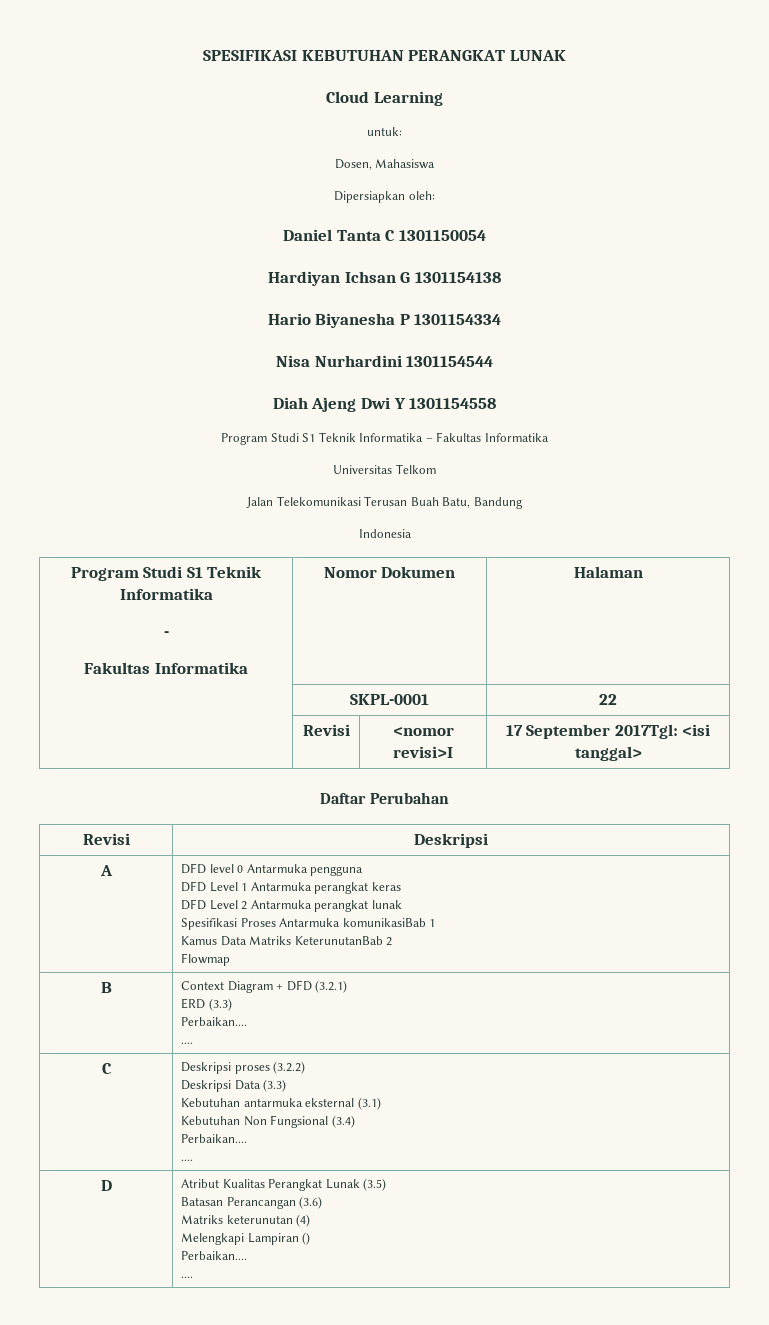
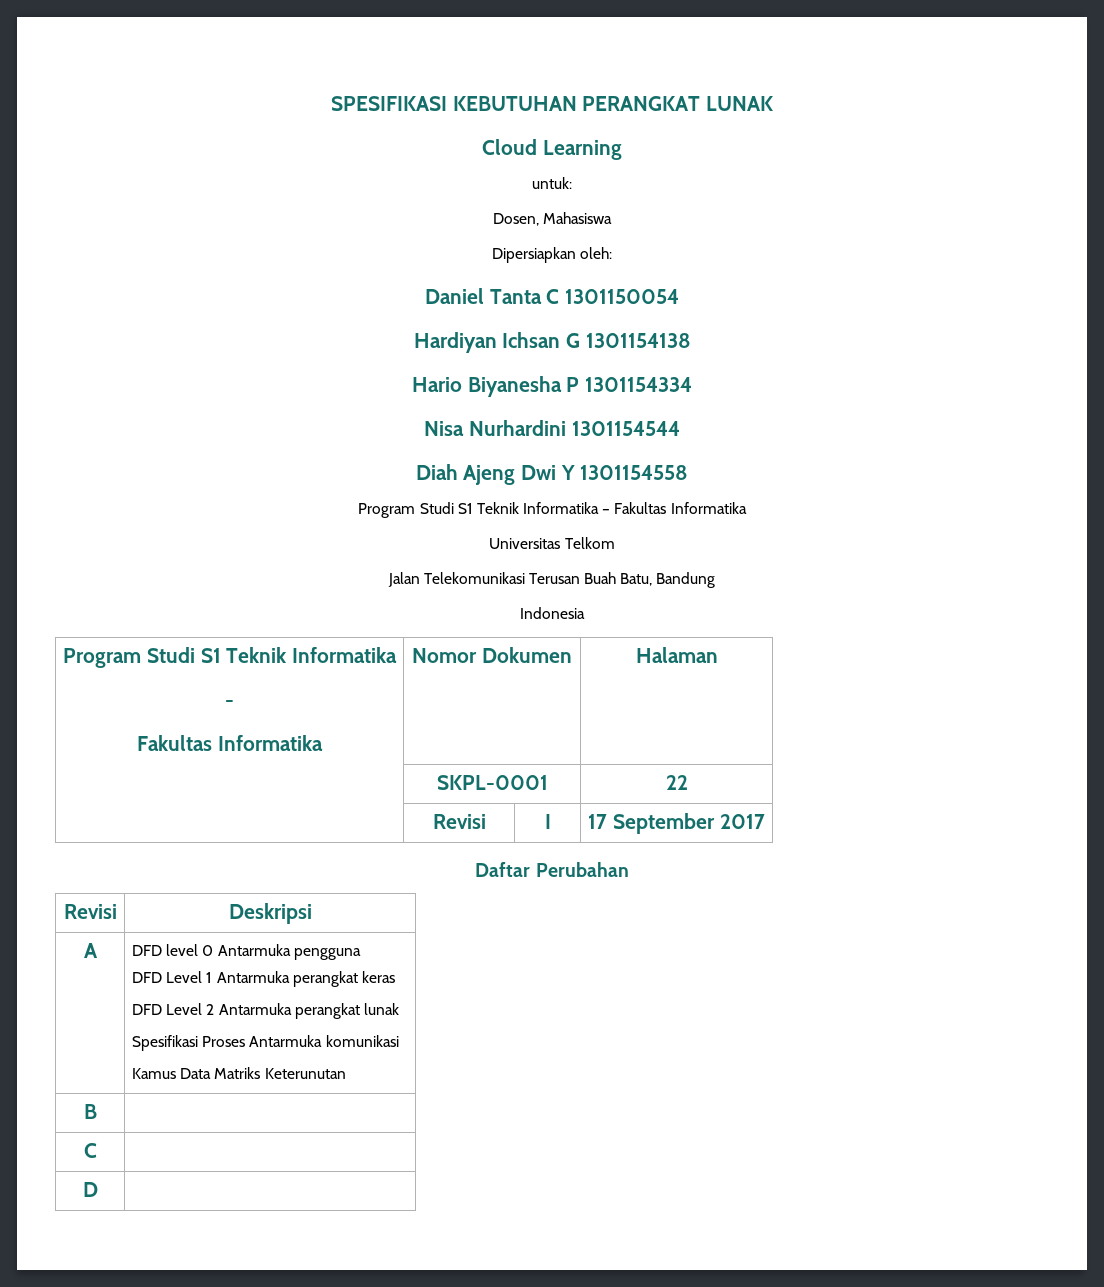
- | Revisi | <nomor revisi>I | 17 September 2017Tgl: <isi tanggal>
+ | Revisi | I | 17 September 2017
  A | DFD level 0 Antarmuka pengguna
  DFD Level 1 Antarmuka perangkat keras
  DFD Level 2 Antarmuka perangkat lunak
- Spesifikasi Proses Antarmuka komunikasiBab 1
- Kamus Data Matriks KeterunutanBab 2
- Flowmap
- B | Context Diagram + DFD (3.2.1)
- ERD (3.3)
- Perbaikan....
- ....
- C | Deskripsi proses (3.2.2)
- Deskripsi Data (3.3)
- Kebutuhan antarmuka eksternal (3.1)
- Kebutuhan Non Fungsional (3.4)
- Perbaikan....
- ....
- D | Atribut Kualitas Perangkat Lunak (3.5)
- Batasan Perancangan (3.6)
- Matriks keterunutan (4)
- Melengkapi Lampiran ()
- Perbaikan....
- ....
+ Spesifikasi Proses Antarmuka komunikasi
+ Kamus Data Matriks Keterunutan
+ B |
+ C |
+ D |

